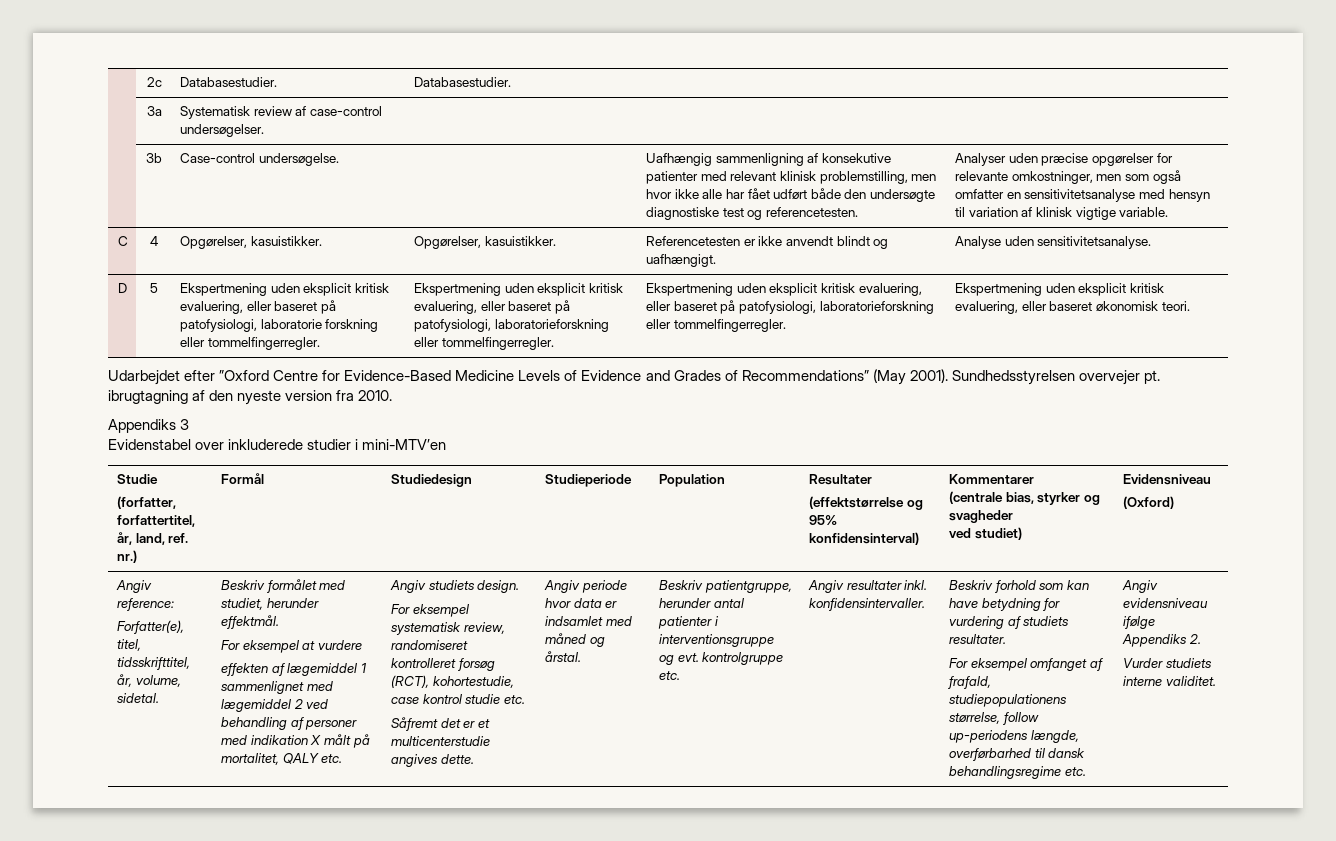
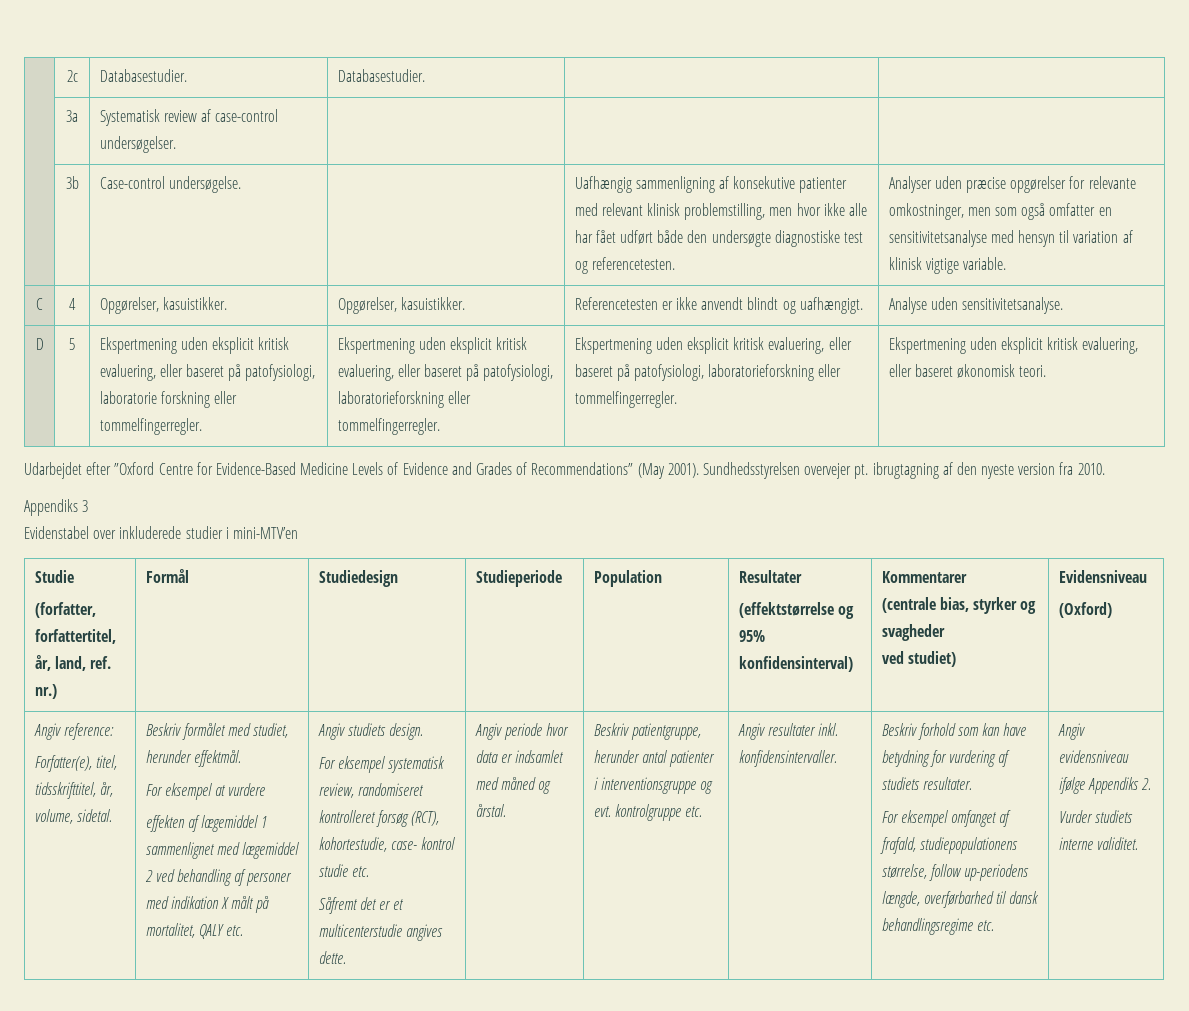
- For eksempel systematisk review, randomiseret kontrolleret forsøg (RCT), kohortestudie, case kontrol studie etc.
+ For eksempel systematisk review, randomiseret kontrolleret forsøg (RCT), kohortestudie, case- kontrol studie etc.

